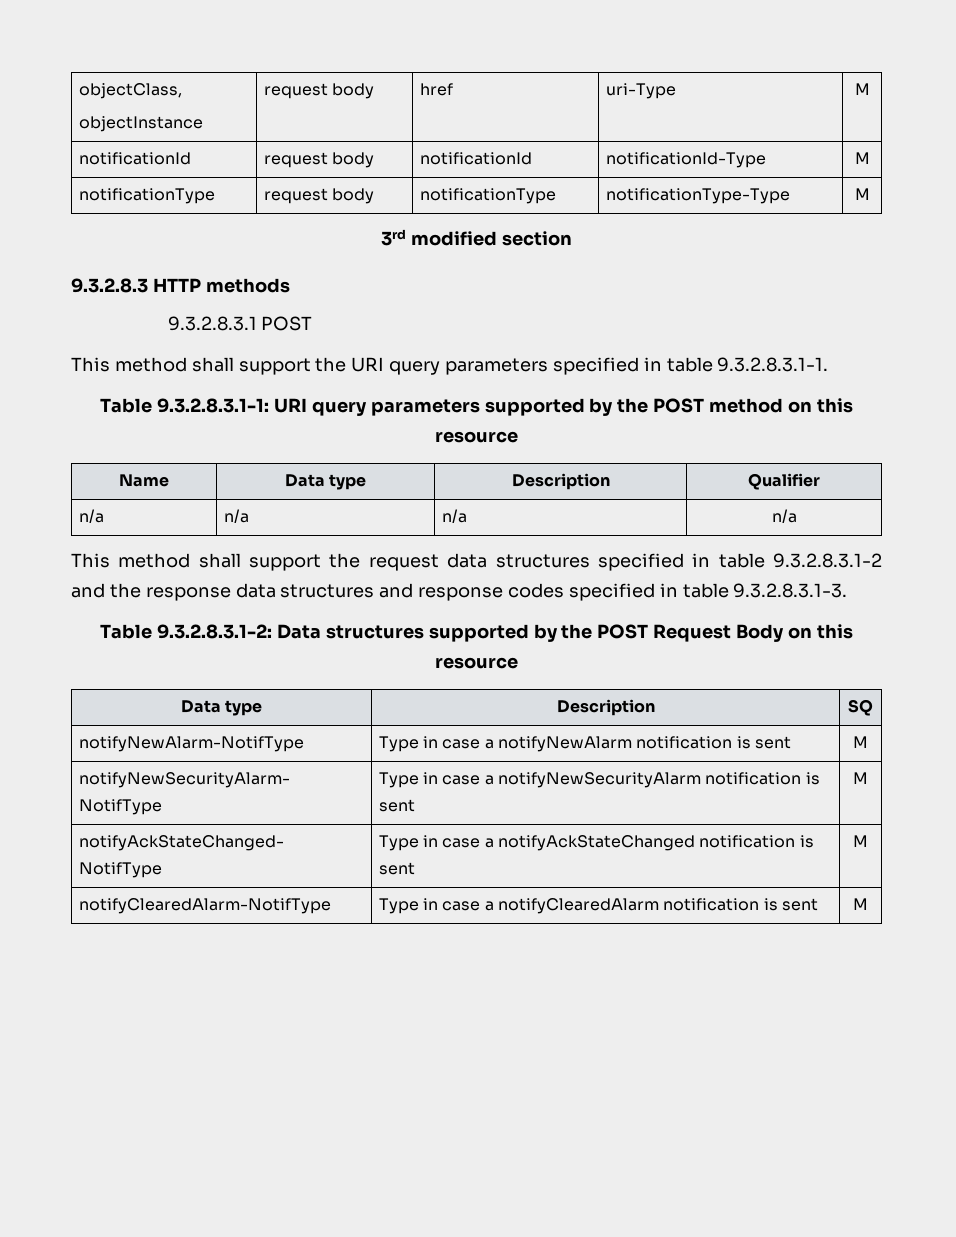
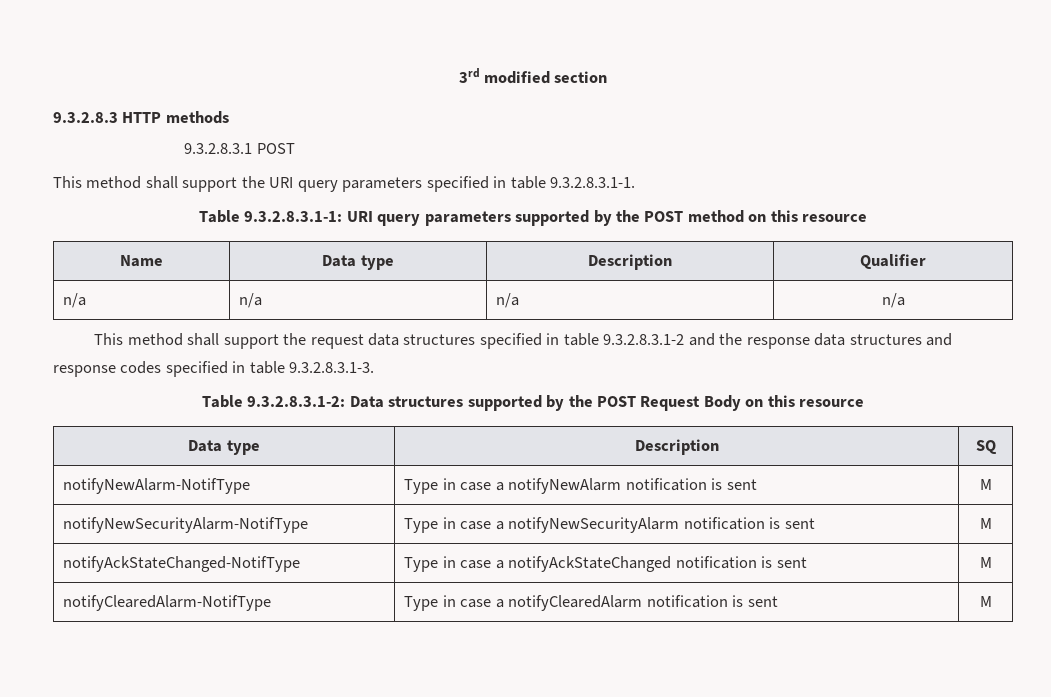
- objectClass,
- objectInstance | request body | href | uri-Type | M
- notificationId | request body | notificationId | notificationId-Type | M
- notificationType | request body | notificationType | notificationType-Type | M

